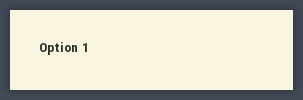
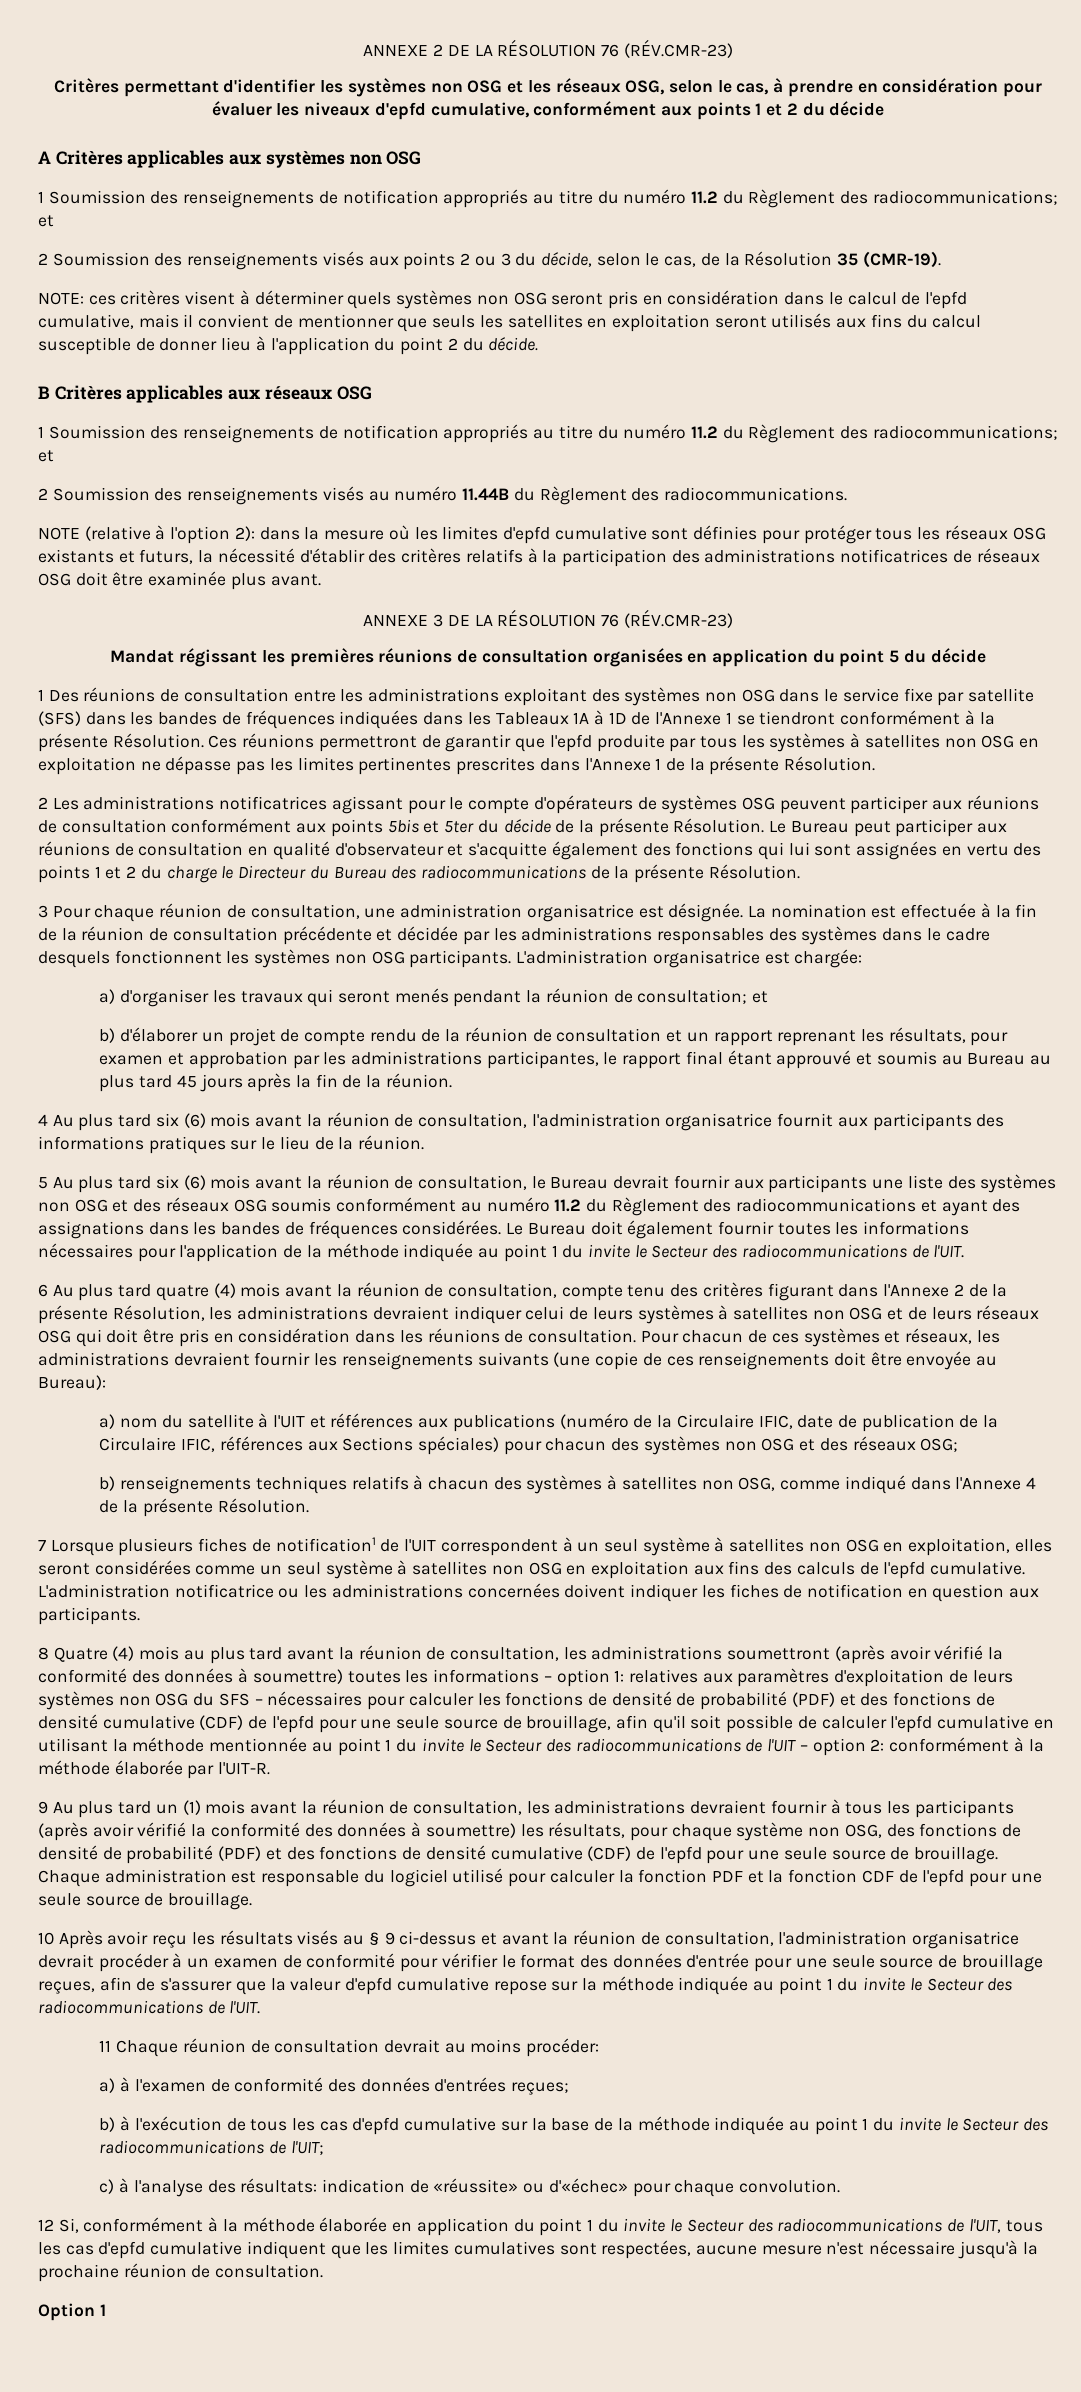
+ ANNEXE 2 DE LA RÉSOLUTION 76 (RÉV.CMR-23)
+ Critères permettant d'identifier les systèmes non OSG et les réseaux OSG, selon le cas, à prendre en considération pour évaluer les niveaux d'epfd cumulative, conformément aux points 1 et 2 du décide
+ A Critères applicables aux systèmes non OSG
+ 1 Soumission des renseignements de notification appropriés au titre du numéro 11.2 du Règlement des radiocommunications; et
+ 2 Soumission des renseignements visés aux points 2 ou 3 du décide, selon le cas, de la Résolution 35 (CMR-19).
+ NOTE: ces critères visent à déterminer quels systèmes non OSG seront pris en considération dans le calcul de l'epfd cumulative, mais il convient de mentionner que seuls les satellites en exploitation seront utilisés aux fins du calcul susceptible de donner lieu à l'application du point 2 du décide.
+ B Critères applicables aux réseaux OSG
+ 1 Soumission des renseignements de notification appropriés au titre du numéro 11.2 du Règlement des radiocommunications; et
+ 2 Soumission des renseignements visés au numéro 11.44B du Règlement des radiocommunications.
+ NOTE (relative à l'option 2): dans la mesure où les limites d'epfd cumulative sont définies pour protéger tous les réseaux OSG existants et futurs, la nécessité d'établir des critères relatifs à la participation des administrations notificatrices de réseaux OSG doit être examinée plus avant.
+ ANNEXE 3 DE LA RÉSOLUTION 76 (RÉV.CMR-23)
+ Mandat régissant les premières réunions de consultation organisées en application du point 5 du décide
+ 1 Des réunions de consultation entre les administrations exploitant des systèmes non OSG dans le service fixe par satellite (SFS) dans les bandes de fréquences indiquées dans les Tableaux 1A à 1D de l'Annexe 1 se tiendront conformément à la présente Résolution. Ces réunions permettront de garantir que l'epfd produite par tous les systèmes à satellites non OSG en exploitation ne dépasse pas les limites pertinentes prescrites dans l'Annexe 1 de la présente Résolution.
+ 2 Les administrations notificatrices agissant pour le compte d'opérateurs de systèmes OSG peuvent participer aux réunions de consultation conformément aux points 5bis et 5ter du décide de la présente Résolution. Le Bureau peut participer aux réunions de consultation en qualité d'observateur et s'acquitte également des fonctions qui lui sont assignées en vertu des points 1 et 2 du charge le Directeur du Bureau des radiocommunications de la présente Résolution.
+ 3 Pour chaque réunion de consultation, une administration organisatrice est désignée. La nomination est effectuée à la fin de la réunion de consultation précédente et décidée par les administrations responsables des systèmes dans le cadre desquels fonctionnent les systèmes non OSG participants. L'administration organisatrice est chargée:
+ a) d'organiser les travaux qui seront menés pendant la réunion de consultation; et
+ b) d'élaborer un projet de compte rendu de la réunion de consultation et un rapport reprenant les résultats, pour examen et approbation par les administrations participantes, le rapport final étant approuvé et soumis au Bureau au plus tard 45 jours après la fin de la réunion.
+ 4 Au plus tard six (6) mois avant la réunion de consultation, l'administration organisatrice fournit aux participants des informations pratiques sur le lieu de la réunion.
+ 5 Au plus tard six (6) mois avant la réunion de consultation, le Bureau devrait fournir aux participants une liste des systèmes non OSG et des réseaux OSG soumis conformément au numéro 11.2 du Règlement des radiocommunications et ayant des assignations dans les bandes de fréquences considérées. Le Bureau doit également fournir toutes les informations nécessaires pour l'application de la méthode indiquée au point 1 du invite le Secteur des radiocommunications de l'UIT.
+ 6 Au plus tard quatre (4) mois avant la réunion de consultation, compte tenu des critères figurant dans l'Annexe 2 de la présente Résolution, les administrations devraient indiquer celui de leurs systèmes à satellites non OSG et de leurs réseaux OSG qui doit être pris en considération dans les réunions de consultation. Pour chacun de ces systèmes et réseaux, les administrations devraient fournir les renseignements suivants (une copie de ces renseignements doit être envoyée au Bureau):
+ a) nom du satellite à l'UIT et références aux publications (numéro de la Circulaire IFIC, date de publication de la Circulaire IFIC, références aux Sections spéciales) pour chacun des systèmes non OSG et des réseaux OSG;
+ b) renseignements techniques relatifs à chacun des systèmes à satellites non OSG, comme indiqué dans l'Annexe 4 de la présente Résolution.
+ 7 Lorsque plusieurs fiches de notification1 de l'UIT correspondent à un seul système à satellites non OSG en exploitation, elles seront considérées comme un seul système à satellites non OSG en exploitation aux fins des calculs de l'epfd cumulative. L'administration notificatrice ou les administrations concernées doivent indiquer les fiches de notification en question aux participants.
+ 8 Quatre (4) mois au plus tard avant la réunion de consultation, les administrations soumettront (après avoir vérifié la conformité des données à soumettre) toutes les informations – option 1: relatives aux paramètres d'exploitation de leurs systèmes non OSG du SFS – nécessaires pour calculer les fonctions de densité de probabilité (PDF) et des fonctions de densité cumulative (CDF) de l'epfd pour une seule source de brouillage, afin qu'il soit possible de calculer l'epfd cumulative en utilisant la méthode mentionnée au point 1 du invite le Secteur des radiocommunications de l'UIT – option 2: conformément à la méthode élaborée par l'UIT-R.
+ 9 Au plus tard un (1) mois avant la réunion de consultation, les administrations devraient fournir à tous les participants (après avoir vérifié la conformité des données à soumettre) les résultats, pour chaque système non OSG, des fonctions de densité de probabilité (PDF) et des fonctions de densité cumulative (CDF) de l'epfd pour une seule source de brouillage. Chaque administration est responsable du logiciel utilisé pour calculer la fonction PDF et la fonction CDF de l'epfd pour une seule source de brouillage.
+ 10 Après avoir reçu les résultats visés au § 9 ci-dessus et avant la réunion de consultation, l'administration organisatrice devrait procéder à un examen de conformité pour vérifier le format des données d'entrée pour une seule source de brouillage reçues, afin de s'assurer que la valeur d'epfd cumulative repose sur la méthode indiquée au point 1 du invite le Secteur des radiocommunications de l'UIT.
+ 11 Chaque réunion de consultation devrait au moins procéder:
+ a) à l'examen de conformité des données d'entrées reçues;
+ b) à l'exécution de tous les cas d'epfd cumulative sur la base de la méthode indiquée au point 1 du invite le Secteur des radiocommunications de l'UIT;
+ c) à l'analyse des résultats: indication de «réussite» ou d'«échec» pour chaque convolution.
+ 12 Si, conformément à la méthode élaborée en application du point 1 du invite le Secteur des radiocommunications de l'UIT, tous les cas d'epfd cumulative indiquent que les limites cumulatives sont respectées, aucune mesure n'est nécessaire jusqu'à la prochaine réunion de consultation.

